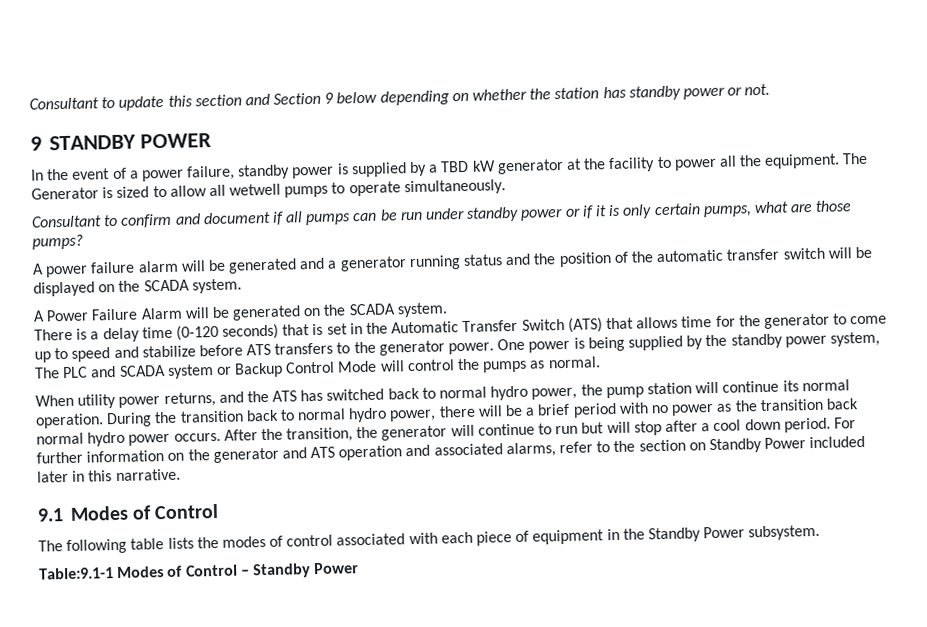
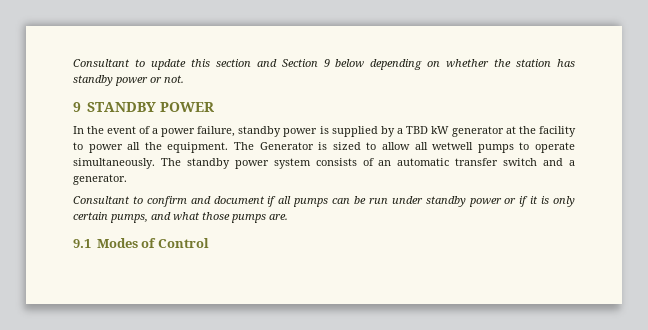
+ The standby power system consists of an automatic transfer switch and a generator.
- Consultant to confirm and document if all pumps can be run under standby power or if it is only certain pumps, what are those pumps?
- A power failure alarm will be generated and a generator running status and the position of the automatic transfer switch will be displayed on the SCADA system.
- A Power Failure Alarm will be generated on the SCADA system.
- There is a delay time (0-120 seconds) that is set in the Automatic Transfer Switch (ATS) that allows time for the generator to come up to speed and stabilize before ATS transfers to the generator power. One power is being supplied by the standby power system, The PLC and SCADA system or Backup Control Mode will control the pumps as normal.
- When utility power returns, and the ATS has switched back to normal hydro power, the pump station will continue its normal operation. During the transition back to normal hydro power, there will be a brief period with no power as the transition back normal hydro power occurs. After the transition, the generator will continue to run but will stop after a cool down period. For further information on the generator and ATS operation and associated alarms, refer to the section on Standby Power included later in this narrative.
+ Consultant to confirm and document if all pumps can be run under standby power or if it is only certain pumps, and what those pumps are.
  9.1 Modes of Control
- The following table lists the modes of control associated with each piece of equipment in the Standby Power subsystem.
- Table:9.1-1 Modes of Control – Standby Power

